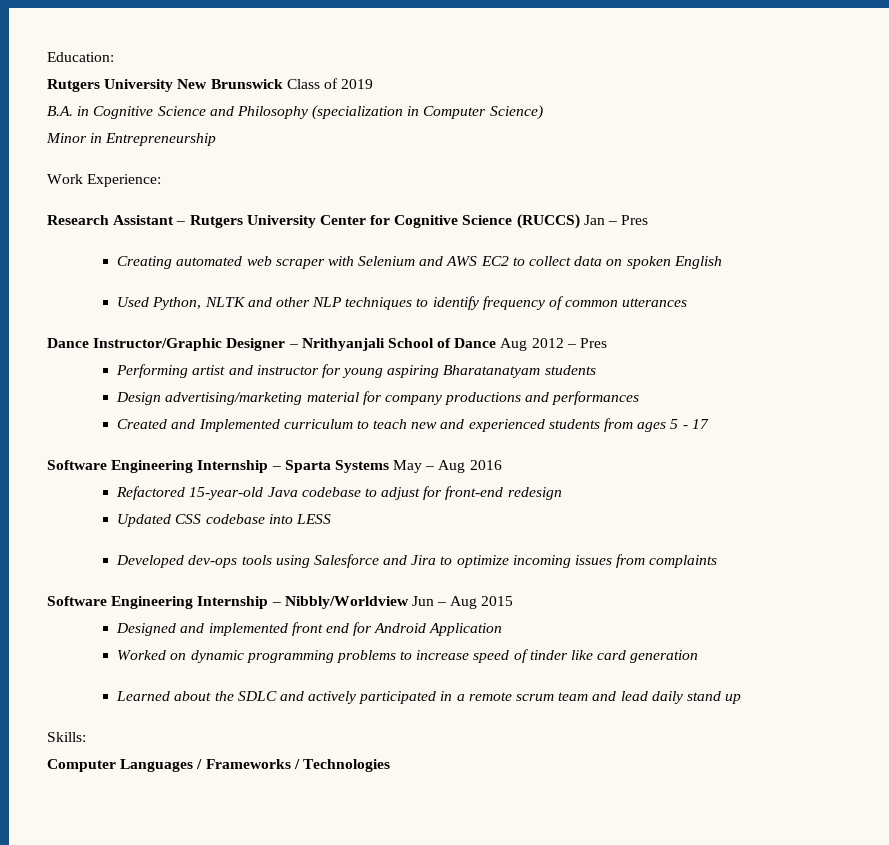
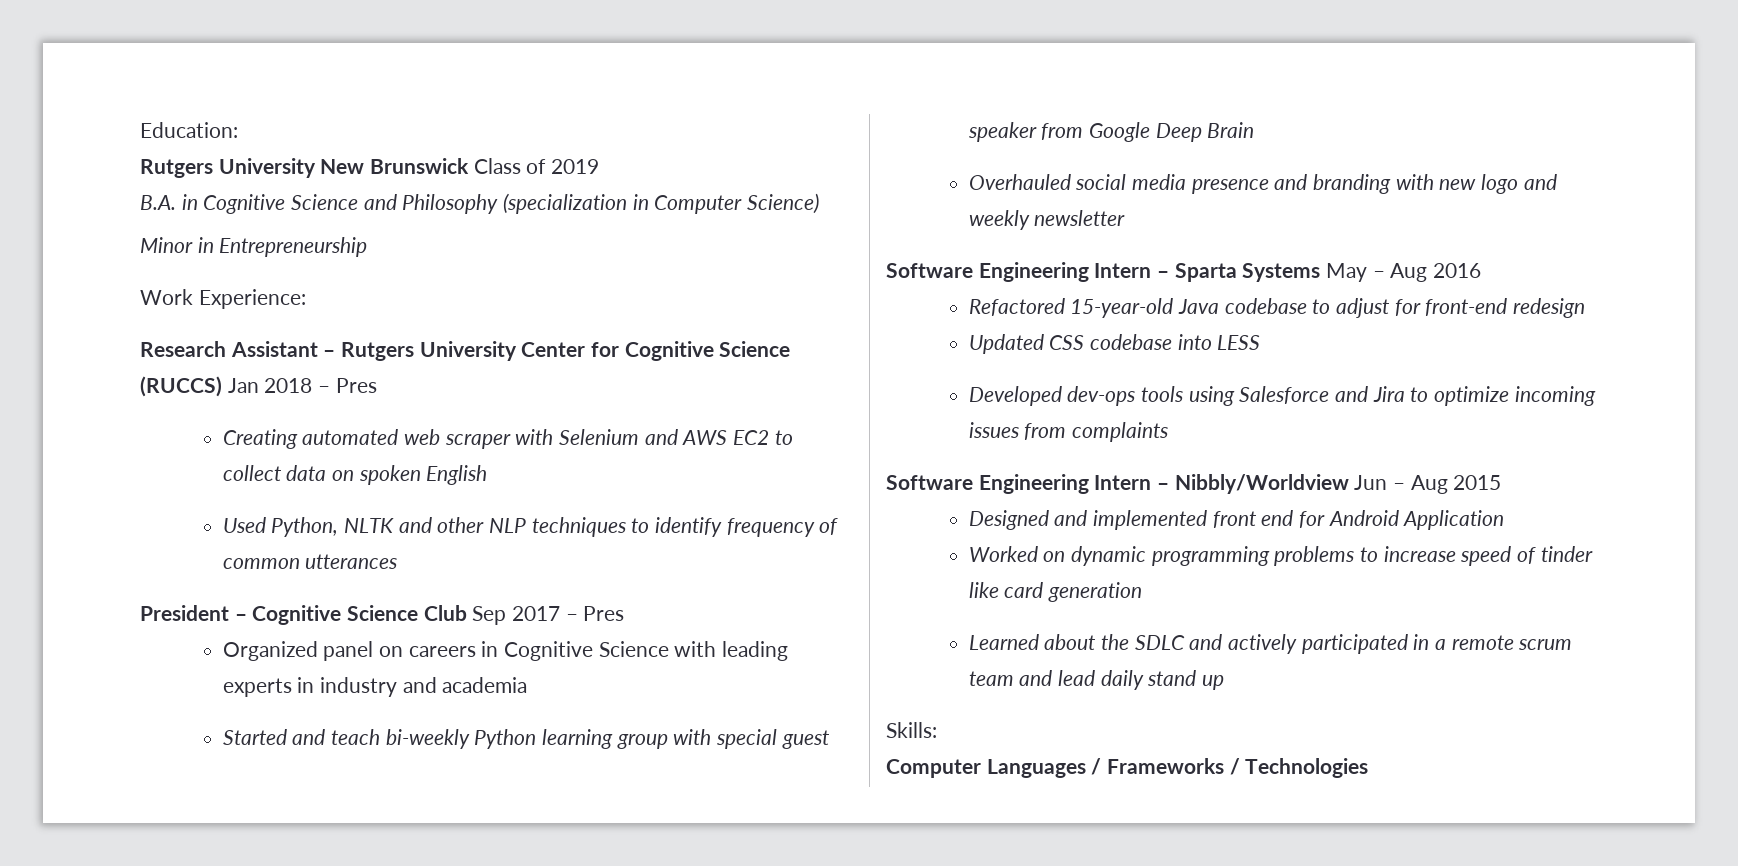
- Research Assistant – Rutgers University Center for Cognitive Science (RUCCS) Jan – Pres
+ Research Assistant – Rutgers University Center for Cognitive Science (RUCCS) Jan 2018 – Pres
- Dance Instructor/Graphic Designer – Nrithyanjali School of Dance Aug 2012 – Pres
- Performing artist and instructor for young aspiring Bharatanatyam students
- Design advertising/marketing material for company productions and performances
- Created and Implemented curriculum to teach new and experienced students from ages 5 - 17
- Software Engineering Internship – Sparta Systems May – Aug 2016
+ President – Cognitive Science Club Sep 2017 – Pres
+ Organized panel on careers in Cognitive Science with leading experts in industry and academia
+ Started and teach bi-weekly Python learning group with special guest speaker from Google Deep Brain
+ Overhauled social media presence and branding with new logo and weekly newsletter
+ Software Engineering Intern – Sparta Systems May – Aug 2016
- Software Engineering Internship – Nibbly/Worldview Jun – Aug 2015
+ Software Engineering Intern – Nibbly/Worldview Jun – Aug 2015

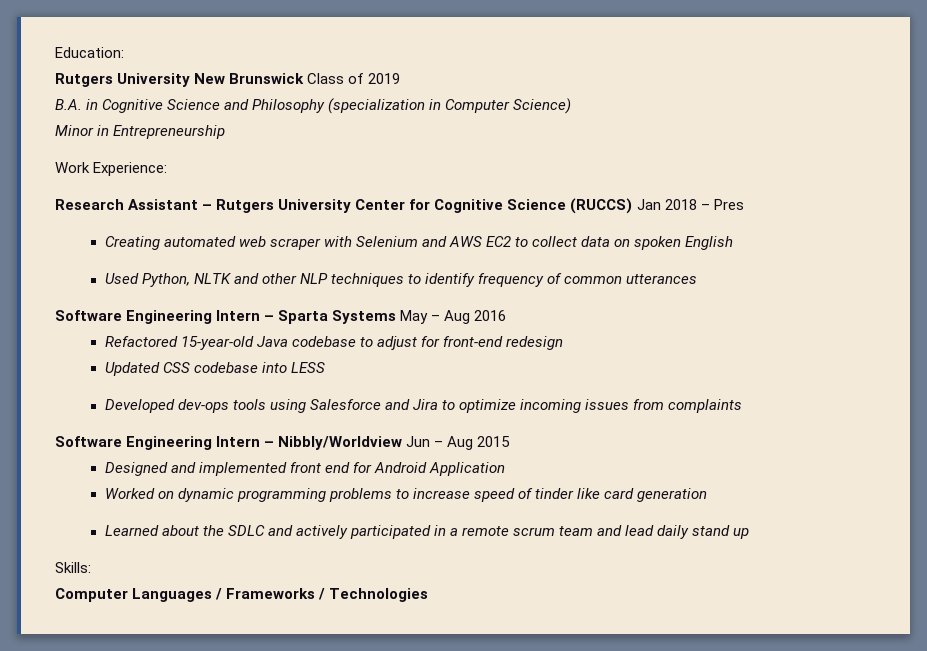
- President – Cognitive Science Club Sep 2017 – Pres
- Organized panel on careers in Cognitive Science with leading experts in industry and academia
- Started and teach bi-weekly Python learning group with special guest speaker from Google Deep Brain
- Overhauled social media presence and branding with new logo and weekly newsletter

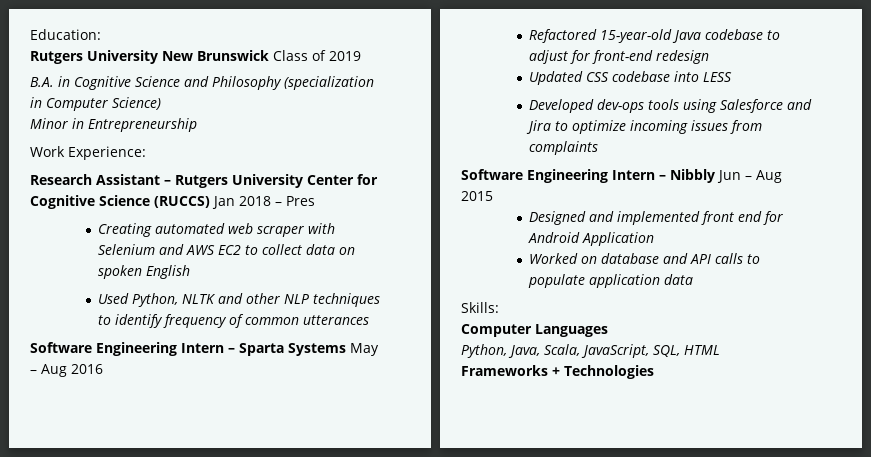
- Software Engineering Intern – Nibbly/Worldview Jun – Aug 2015
+ Software Engineering Intern – Nibbly Jun – Aug 2015
- Worked on dynamic programming problems to increase speed of tinder like card generation
- Learned about the SDLC and actively participated in a remote scrum team and lead daily stand up
+ Worked on database and API calls to populate application data
  Skills:
- Computer Languages / Frameworks / Technologies
+ Computer Languages
+ Python, Java, Scala, JavaScript, SQL, HTML
+ Frameworks + Technologies

